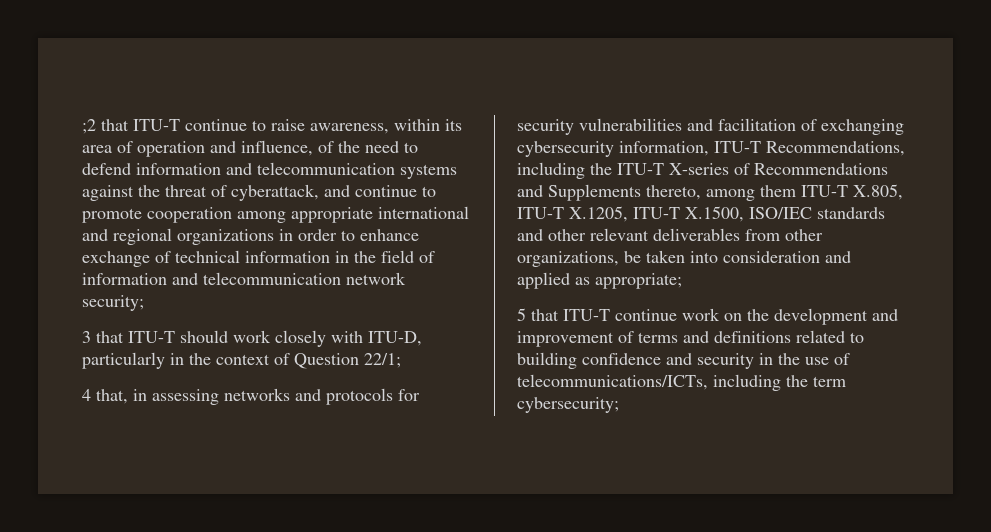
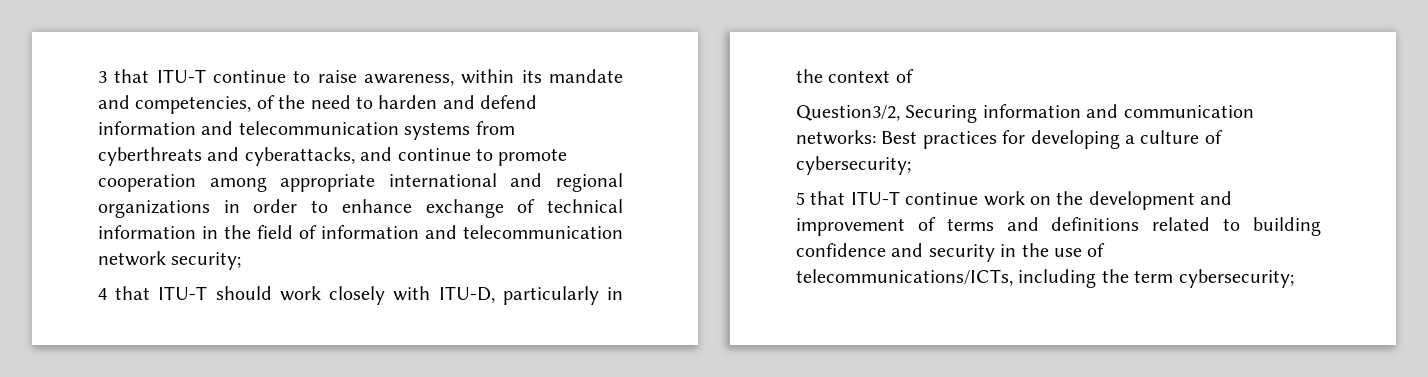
- ;2 that ITU-T continue to raise awareness, within its area of operation and influence, of the need to defend information and telecommunication systems against the threat of cyberattack, and continue to promote cooperation among appropriate international and regional organizations in order to enhance exchange of technical information in the field of information and telecommunication network security;
+ 3 that ITU-T continue to raise awareness, within its mandate and competencies, of the need to harden and defend information and telecommunication systems from cyberthreats and cyberattacks, and continue to promote cooperation among appropriate international and regional organizations in order to enhance exchange of technical information in the field of information and telecommunication network security;
- 3 that ITU-T should work closely with ITU-D, particularly in the context of Question 22/1;
- 4 that, in assessing networks and protocols for security vulnerabilities and facilitation of exchanging cybersecurity information, ITU-T Recommendations, including the ITU-T X-series of Recommendations and Supplements thereto, among them ITU-T X.805, ITU-T X.1205, ITU-T X.1500, ISO/IEC standards and other relevant deliverables from other organizations, be taken into consideration and applied as appropriate;
+ 4 that ITU-T should work closely with ITU-D, particularly in the context of
+ Question3/2, Securing information and communication networks: Best practices for developing a culture of cybersecurity;

